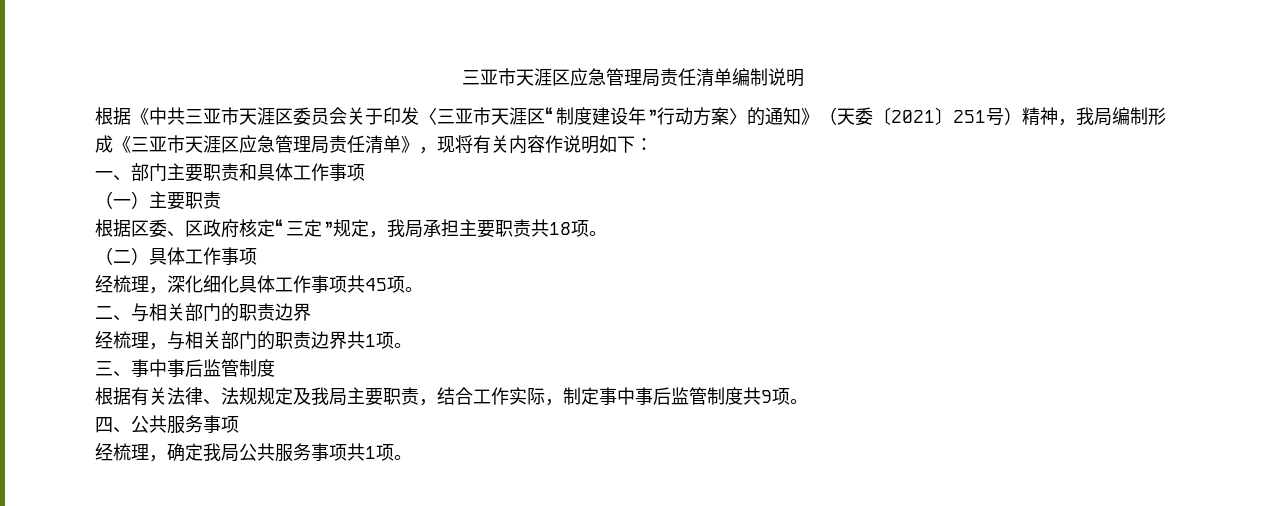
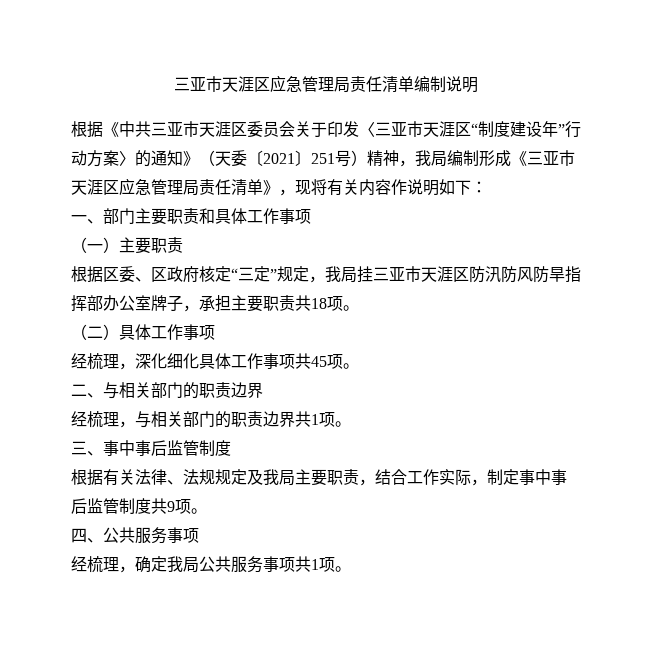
- 根据区委、区政府核定“三定”规定，我局承担主要职责共18项。
+ 根据区委、区政府核定“三定”规定，我局挂三亚市天涯区防汛防风防旱指挥部办公室牌子，承担主要职责共18项。

